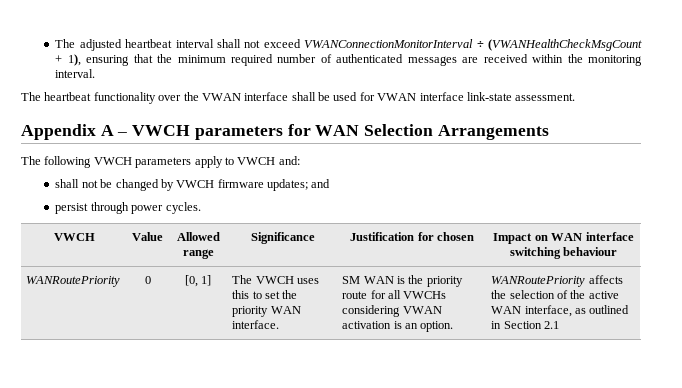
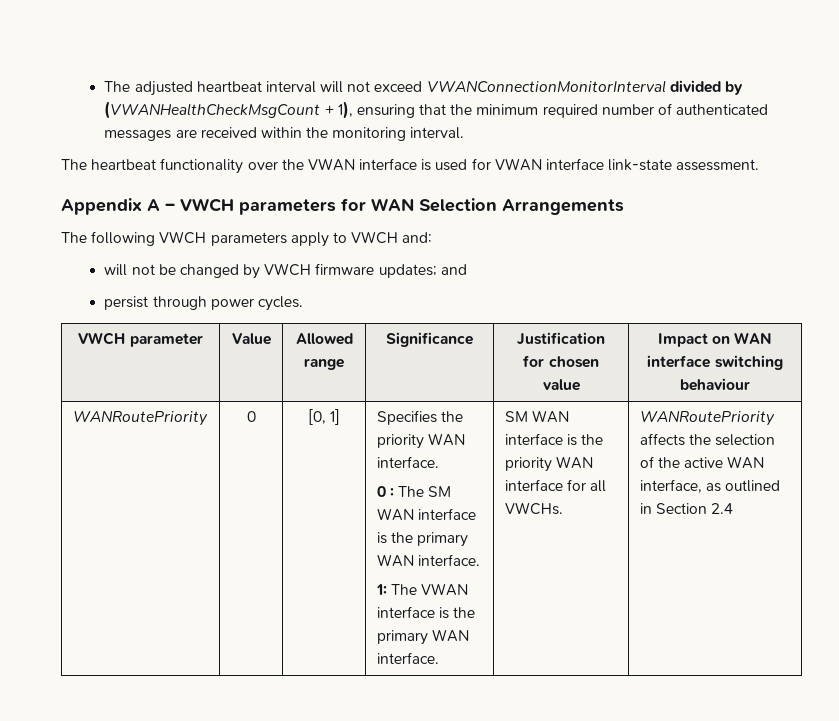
- The adjusted heartbeat interval shall not exceed VWANConnectionMonitorInterval ÷ (VWANHealthCheckMsgCount + 1), ensuring that the minimum required number of authenticated messages are received within the monitoring interval.
+ The adjusted heartbeat interval will not exceed VWANConnectionMonitorInterval divided by (VWANHealthCheckMsgCount + 1), ensuring that the minimum required number of authenticated messages are received within the monitoring interval.
- The heartbeat functionality over the VWAN interface shall be used for VWAN interface link-state assessment.
+ The heartbeat functionality over the VWAN interface is used for VWAN interface link-state assessment.
- shall not be changed by VWCH firmware updates; and
+ will not be changed by VWCH firmware updates; and
- VWCH | Value | Allowed range | Significance | Justification for chosen | Impact on WAN interface switching behaviour
+ VWCH parameter | Value | Allowed range | Significance | Justification for chosen value | Impact on WAN interface switching behaviour
- The VWCH uses this to set the priority WAN interface.
+ Specifies the priority WAN interface.
+ 0 : The SM WAN interface is the primary WAN interface.
+ 1: The VWAN interface is the primary WAN interface.
- SM WAN is the priority route for all VWCHs considering VWAN activation is an option.
+ SM WAN interface is the priority WAN interface for all VWCHs.
- WANRoutePriority affects the selection of the active WAN interface, as outlined in Section 2.1
+ WANRoutePriority affects the selection of the active WAN interface, as outlined in Section 2.4

